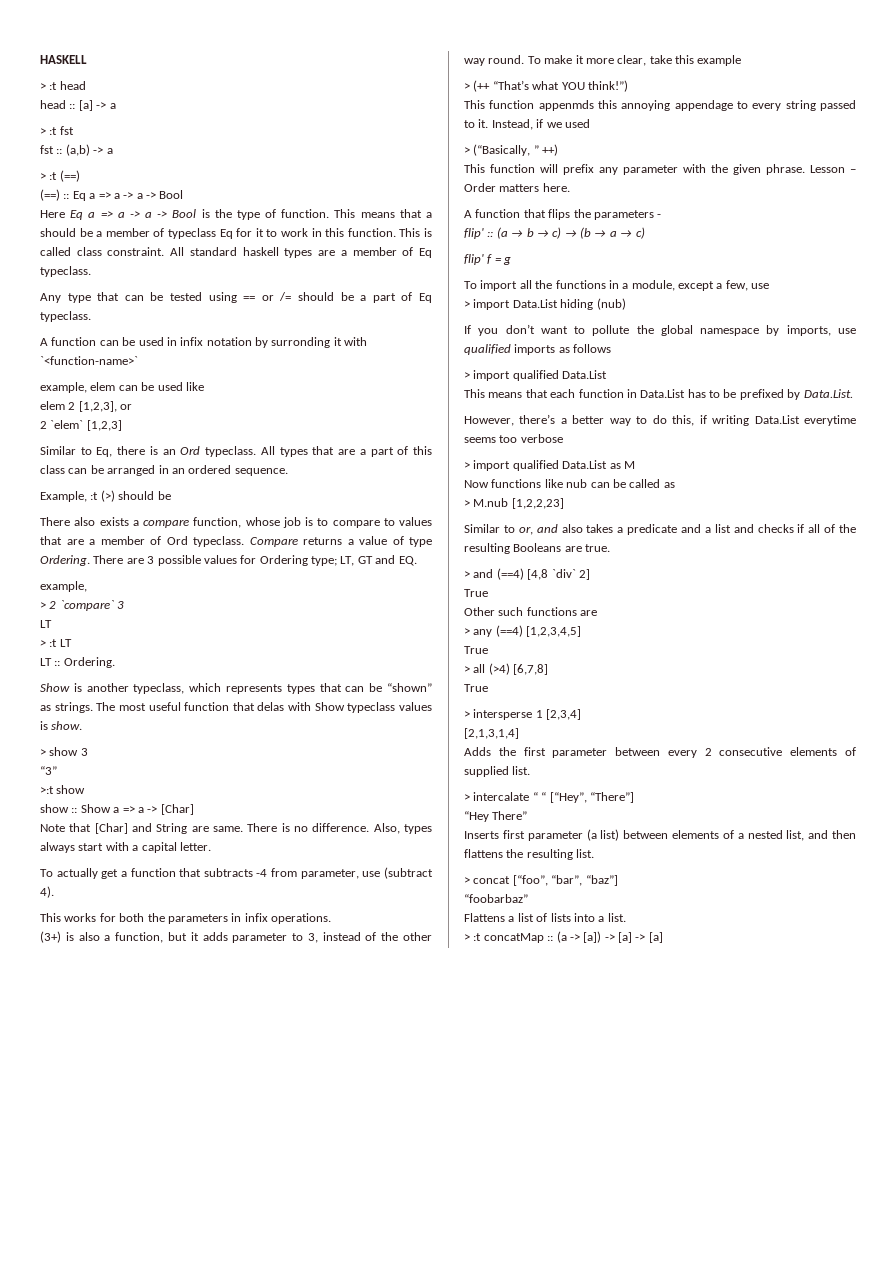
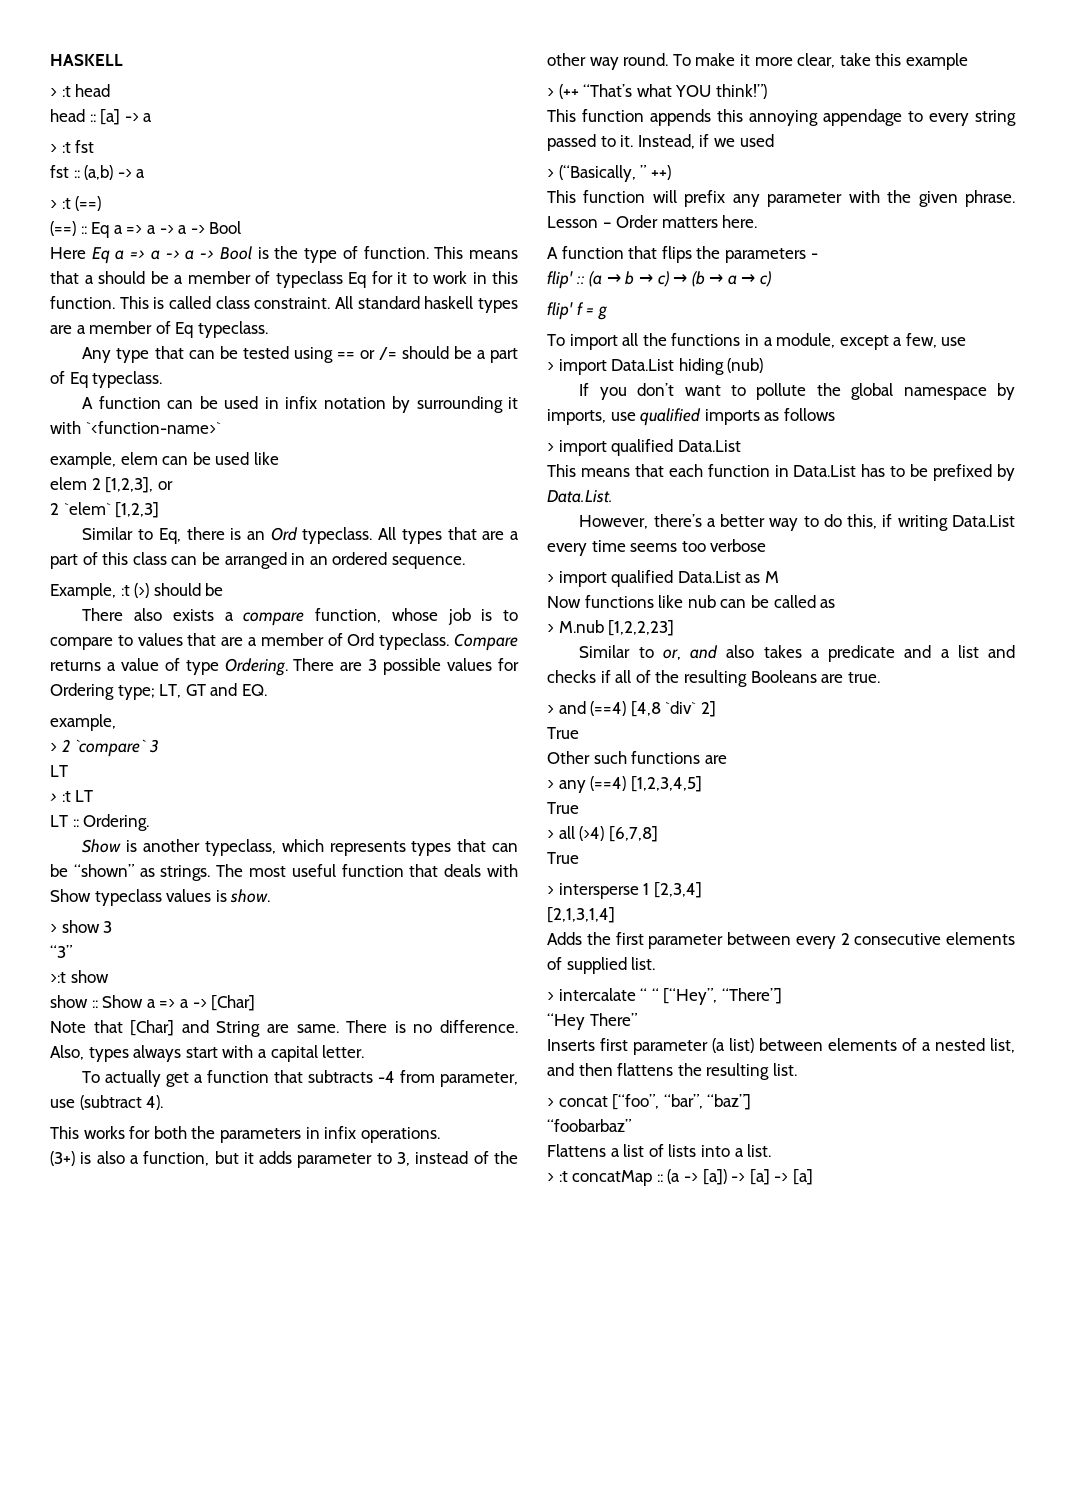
- A function can be used in infix notation by surronding it with `<function-name>`
+ A function can be used in infix notation by surrounding it with `<function-name>`
- The most useful function that delas with Show typeclass values is show.
+ The most useful function that deals with Show typeclass values is show.
- This function appenmds this annoying appendage to every string passed to it.
+ This function appends this annoying appendage to every string passed to it.
- However, there’s a better way to do this, if writing Data.List everytime seems too verbose
+ However, there’s a better way to do this, if writing Data.List every time seems too verbose

